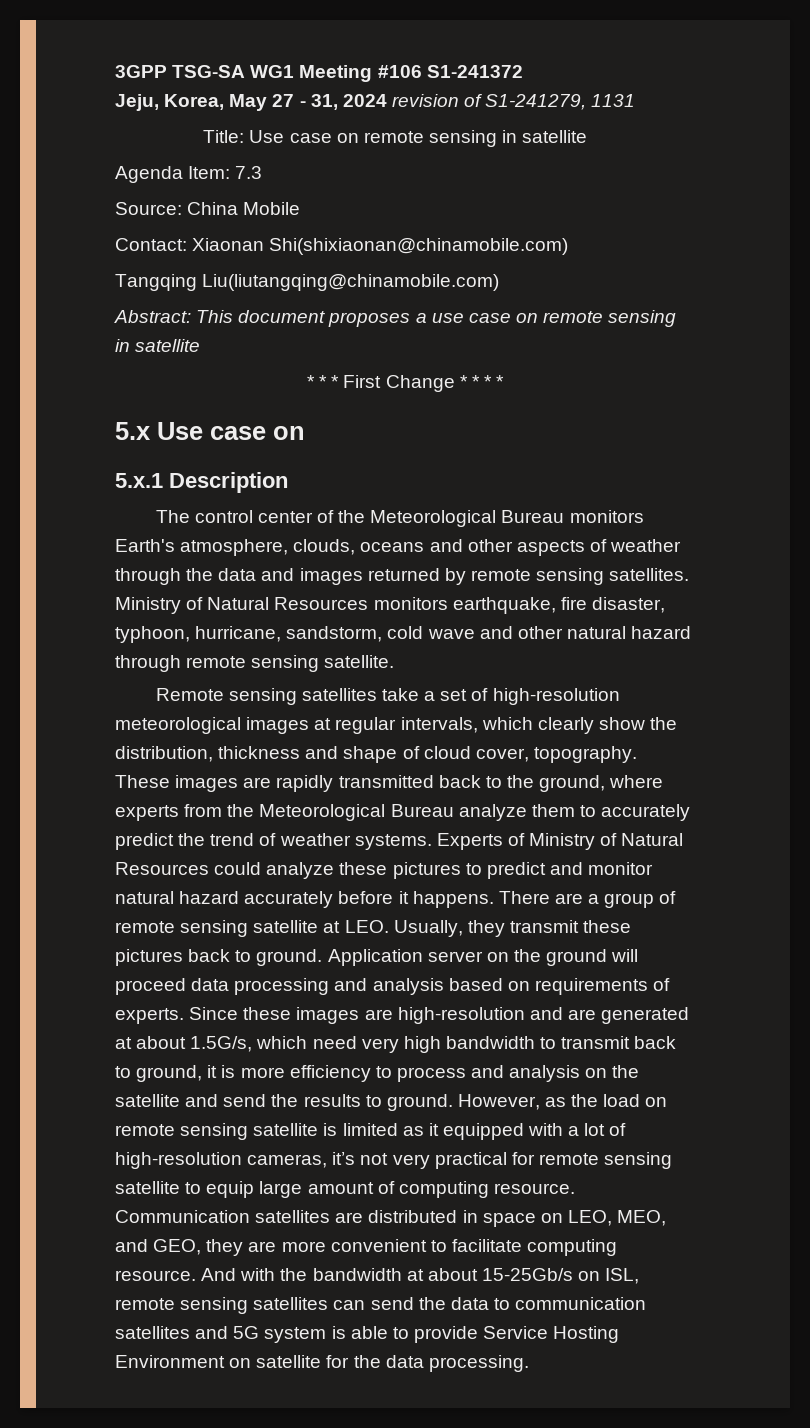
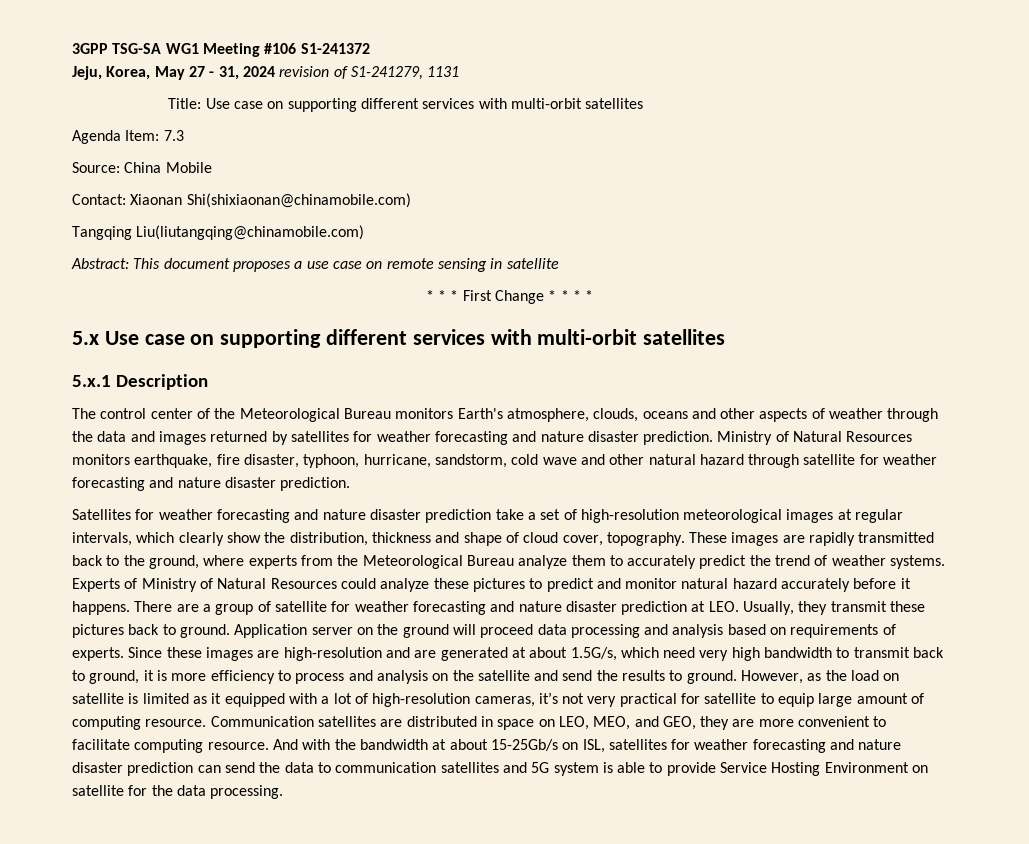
- Title: Use case on remote sensing in satellite
+ Title: Use case on supporting different services with multi-orbit satellites
- 5.x Use case on
+ 5.x Use case on supporting different services with multi-orbit satellites
- The control center of the Meteorological Bureau monitors Earth's atmosphere, clouds, oceans and other aspects of weather through the data and images returned by remote sensing satellites.
+ The control center of the Meteorological Bureau monitors Earth's atmosphere, clouds, oceans and other aspects of weather through the data and images returned by satellites for weather forecasting and nature disaster prediction.
- Ministry of Natural Resources monitors earthquake, fire disaster, typhoon, hurricane, sandstorm, cold wave and other natural hazard through remote sensing satellite.
- Remote sensing satellites take a set of high-resolution meteorological images at regular intervals, which clearly show the distribution, thickness and shape of cloud cover, topography.
+ Ministry of Natural Resources monitors earthquake, fire disaster, typhoon, hurricane, sandstorm, cold wave and other natural hazard through satellite for weather forecasting and nature disaster prediction.
+ Satellites for weather forecasting and nature disaster prediction take a set of high-resolution meteorological images at regular intervals, which clearly show the distribution, thickness and shape of cloud cover, topography.
- There are a group of remote sensing satellite at LEO. Usually, they transmit these pictures back to ground.
+ There are a group of satellite for weather forecasting and nature disaster prediction at LEO. Usually, they transmit these pictures back to ground.
- However, as the load on remote sensing satellite is limited as it equipped with a lot of high-resolution cameras, it’s not very practical for remote sensing satellite to equip large amount of computing resource.
+ However, as the load on satellite is limited as it equipped with a lot of high-resolution cameras, it’s not very practical for satellite to equip large amount of computing resource.
- And with the bandwidth at about 15-25Gb/s on ISL, remote sensing satellites can send the data to communication satellites and 5G system is able to provide Service Hosting Environment on satellite for the data processing.
+ And with the bandwidth at about 15-25Gb/s on ISL, satellites for weather forecasting and nature disaster prediction can send the data to communication satellites and 5G system is able to provide Service Hosting Environment on satellite for the data processing.

